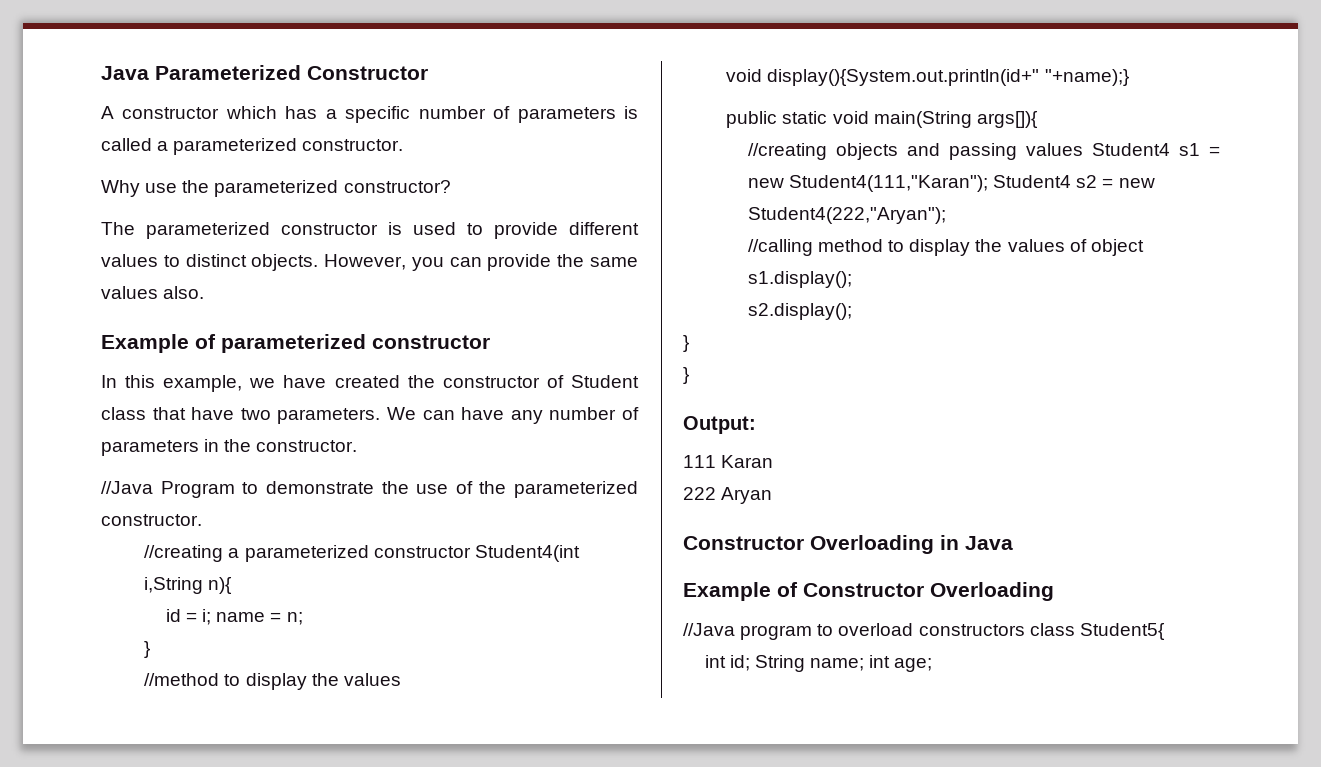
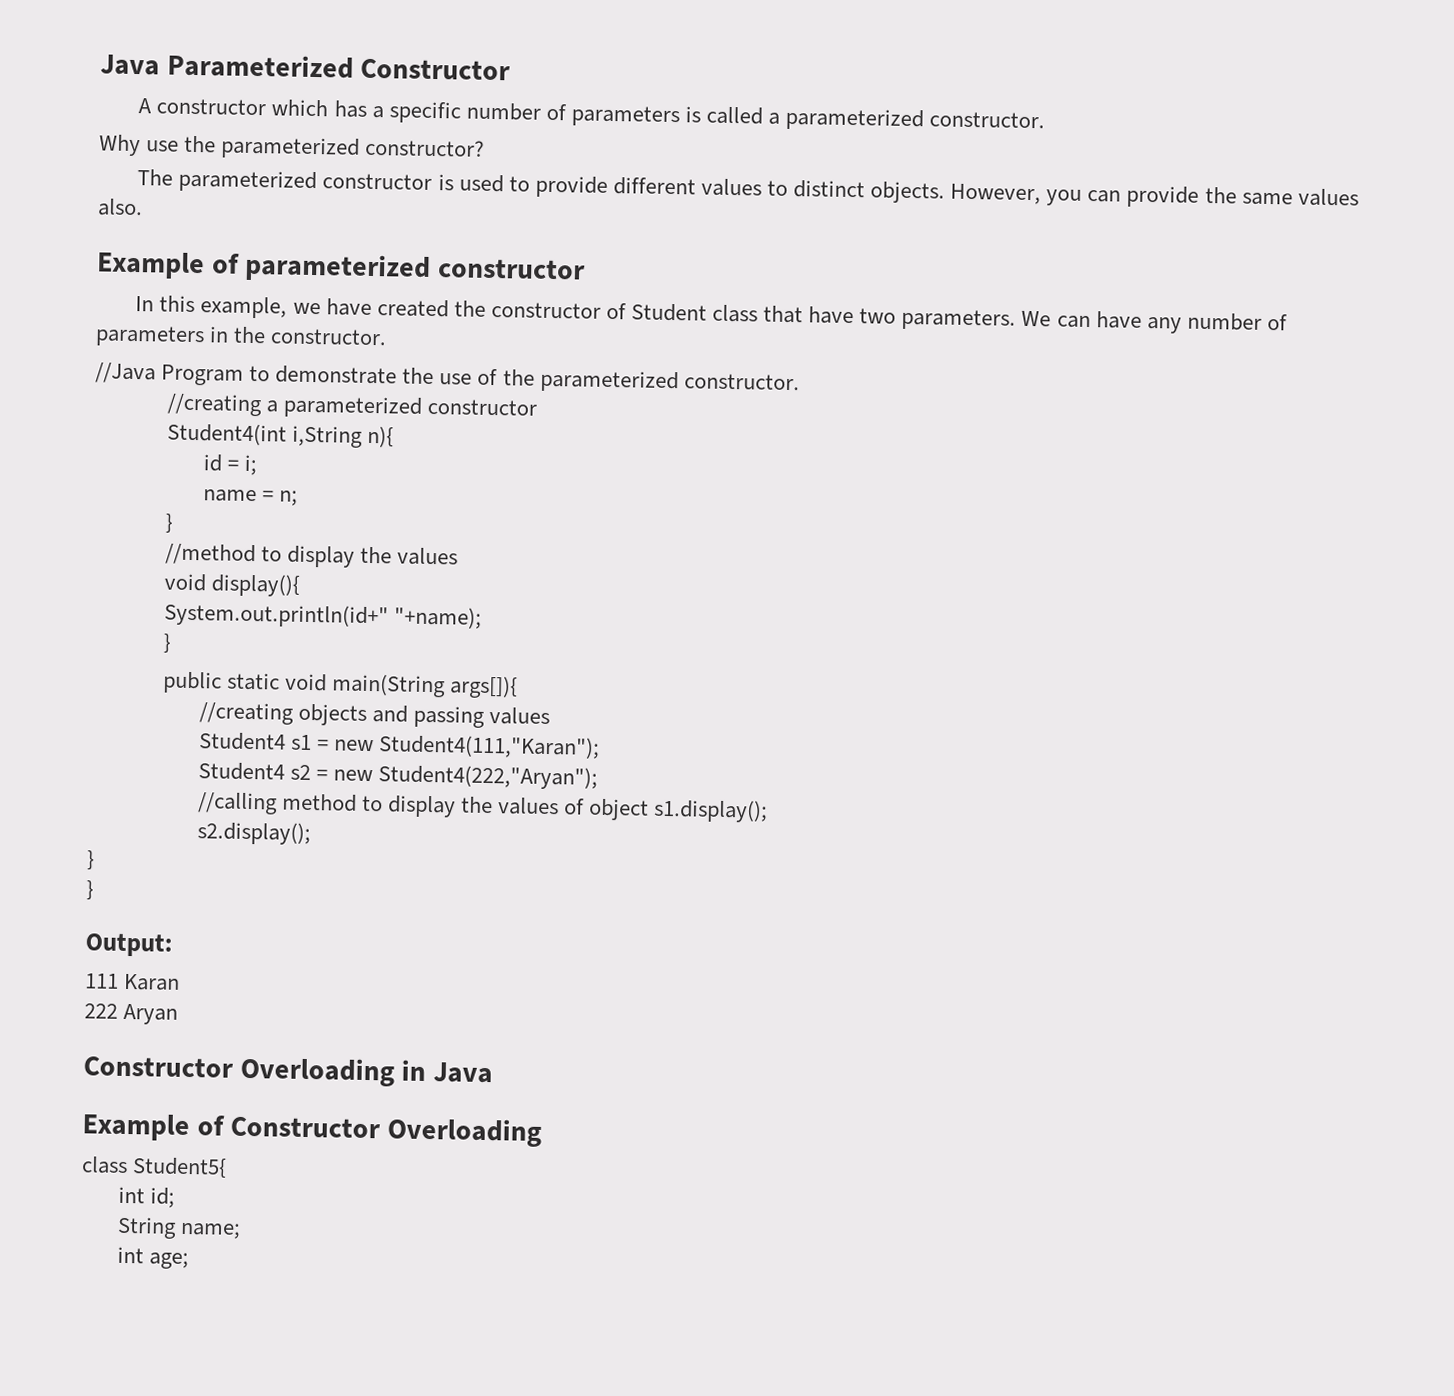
- //creating a parameterized constructor Student4(int i,String n){
+ //creating a parameterized constructor
+ Student4(int i,String n){
- id = i; name = n;
+ id = i;
+ name = n;
- void display(){System.out.println(id+" "+name);}
+ void display(){
+ System.out.println(id+" "+name);
+ }
- //creating objects and passing values Student4 s1 = new Student4(111,"Karan"); Student4 s2 = new Student4(222,"Aryan");
+ //creating objects and passing values
+ Student4 s1 = new Student4(111,"Karan");
+ Student4 s2 = new Student4(222,"Aryan");
- //Java program to overload constructors class Student5{
+ class Student5{
- int id; String name; int age;
+ int id;
+ String name;
+ int age;

